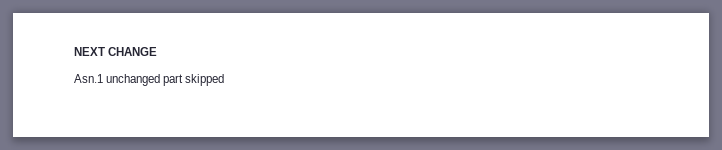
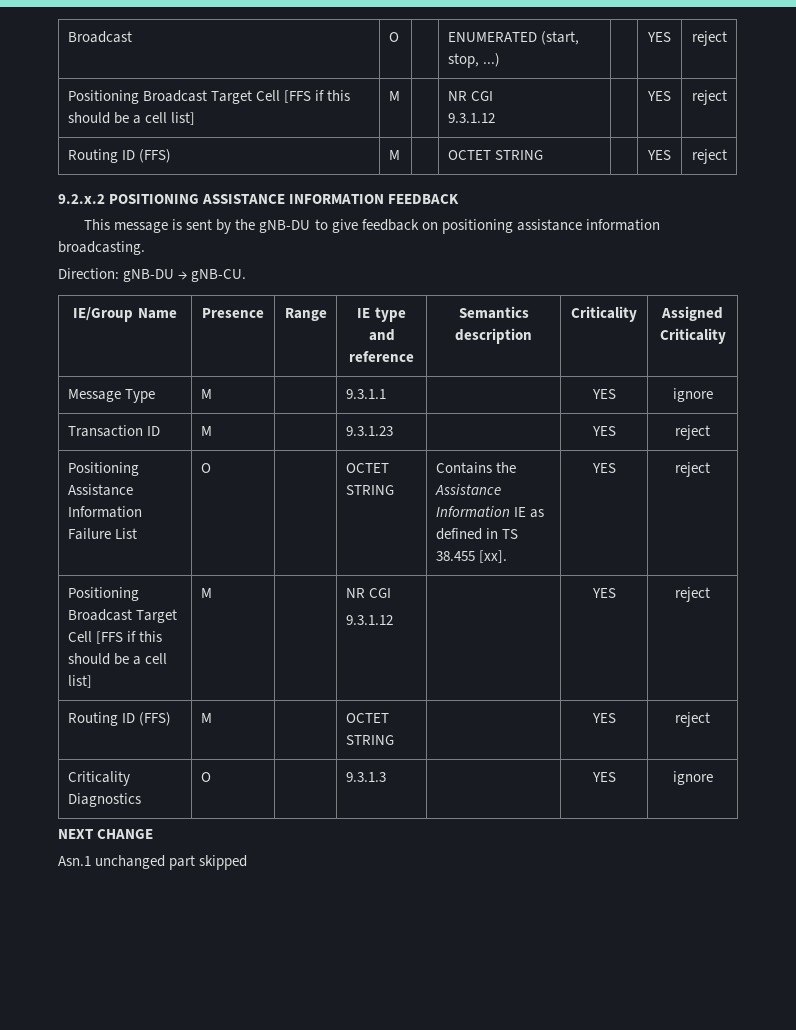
+ Broadcast | O | | ENUMERATED (start, stop, ...) | | YES | reject
+ Positioning Broadcast Target Cell [FFS if this should be a cell list] | M | | NR CGI
+ 9.3.1.12 | | YES | reject
+ Routing ID (FFS) | M | | OCTET STRING | | YES | reject
+ 9.2.x.2 POSITIONING ASSISTANCE INFORMATION FEEDBACK
+ This message is sent by the gNB-DU to give feedback on positioning assistance information broadcasting.
+ Direction: gNB-DU → gNB-CU.
+ IE/Group Name | Presence | Range | IE type and reference | Semantics description | Criticality | Assigned Criticality
+ Message Type | M | | 9.3.1.1 | | YES | ignore
+ Transaction ID | M | | 9.3.1.23 | | YES | reject
+ Positioning Assistance Information Failure List | O | | OCTET STRING | Contains the Assistance Information IE as defined in TS 38.455 [xx]. | YES | reject
+ Positioning Broadcast Target Cell [FFS if this should be a cell list] | M | | NR CGI
+ 9.3.1.12 | | YES | reject
+ Routing ID (FFS) | M | | OCTET STRING | | YES | reject
+ Criticality Diagnostics | O | | 9.3.1.3 | | YES | ignore

